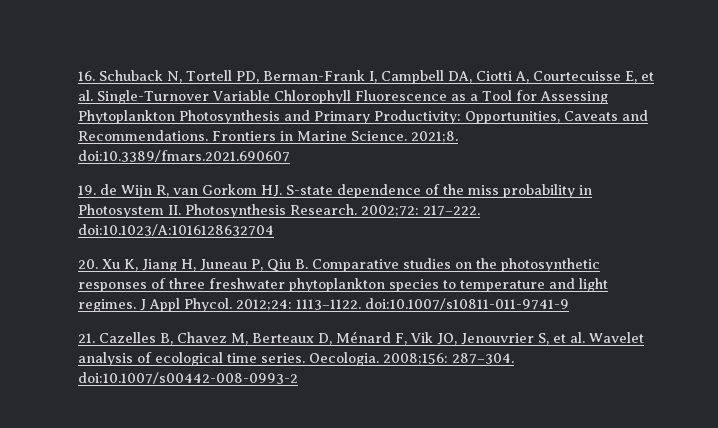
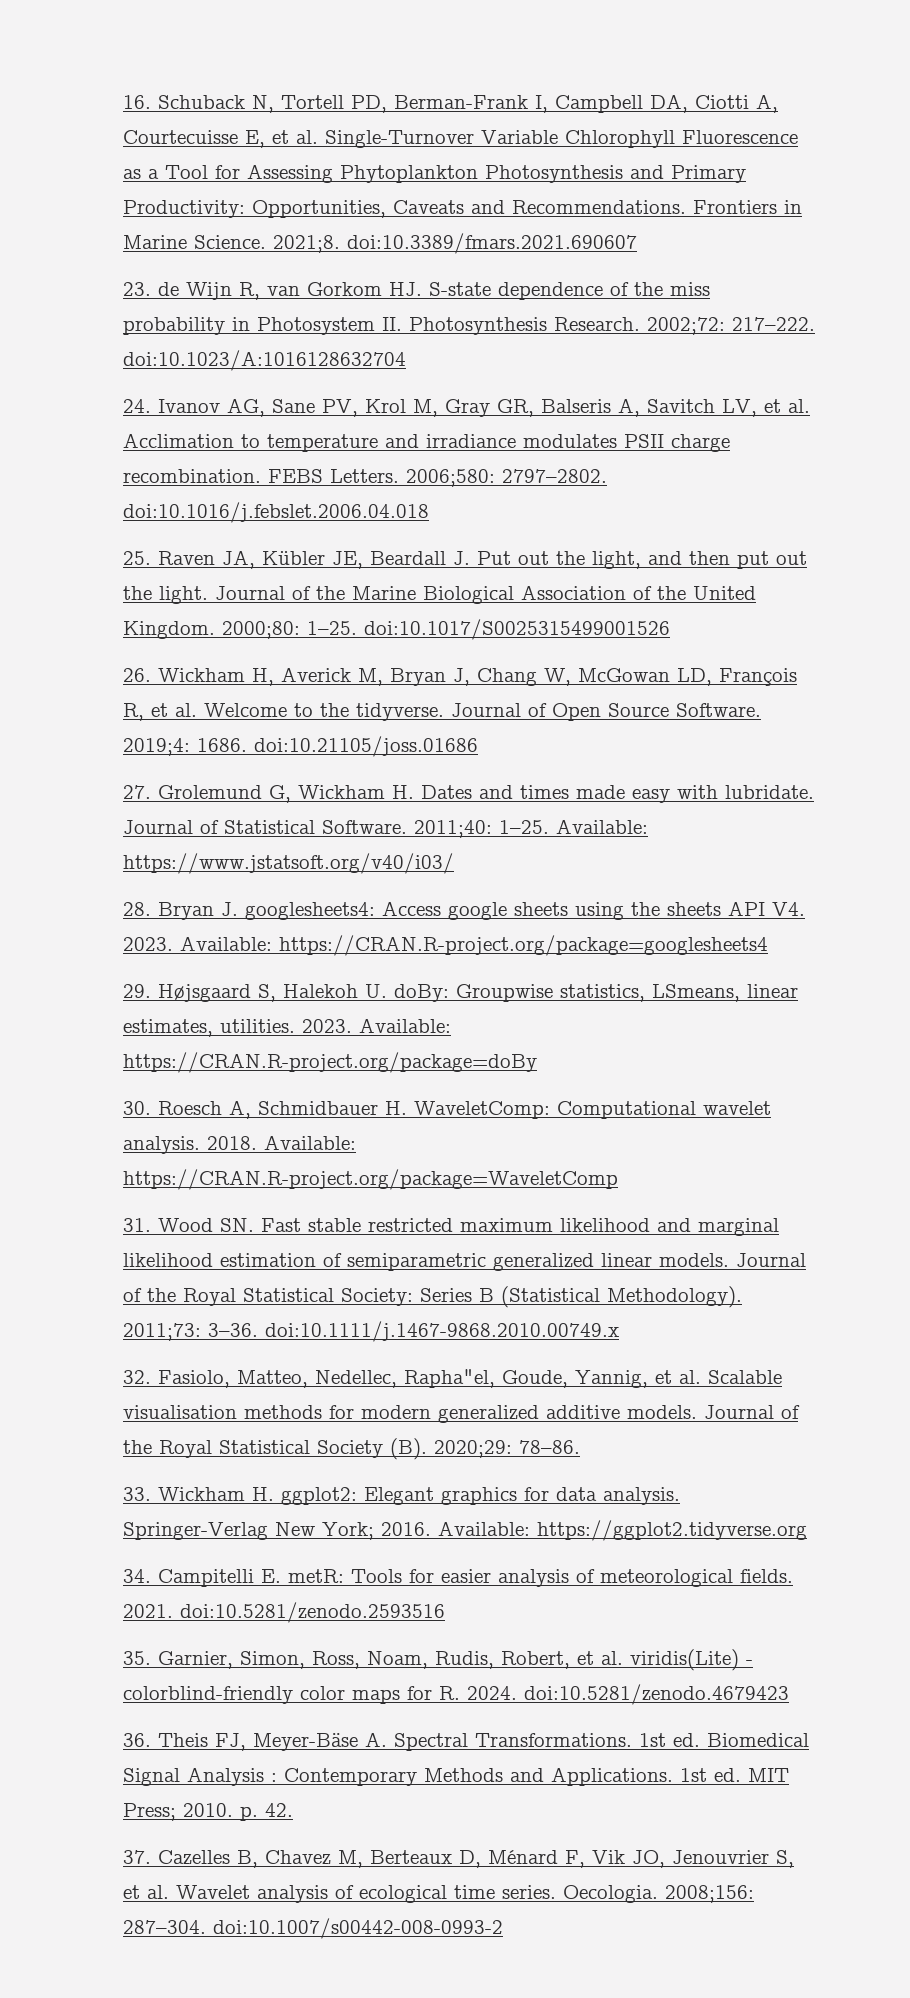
- 19. de Wijn R, van Gorkom HJ. S-state dependence of the miss probability in Photosystem II. Photosynthesis Research.
+ 23. de Wijn R, van Gorkom HJ. S-state dependence of the miss probability in Photosystem II. Photosynthesis Research.
- 20. Xu K, Jiang H, Juneau P, Qiu B. Comparative studies on the photosynthetic responses of three freshwater phytoplankton species to temperature and light regimes. J Appl Phycol. 2012;24: 1113–1122. doi:10.1007/s10811-011-9741-9
- 21. Cazelles B, Chavez M, Berteaux D, Ménard F, Vik JO, Jenouvrier S, et al. Wavelet analysis of ecological time series.
+ 24. Ivanov AG, Sane PV, Krol M, Gray GR, Balseris A, Savitch LV, et al. Acclimation to temperature and irradiance modulates PSII charge recombination. FEBS Letters. 2006;580: 2797–2802. doi:10.1016/j.febslet.2006.04.018
+ 25. Raven JA, Kübler JE, Beardall J. Put out the light, and then put out the light. Journal of the Marine Biological Association of the United Kingdom. 2000;80: 1–25. doi:10.1017/S0025315499001526
+ 26. Wickham H, Averick M, Bryan J, Chang W, McGowan LD, François R, et al. Welcome to the tidyverse. Journal of Open Source Software. 2019;4: 1686. doi:10.21105/joss.01686
+ 27. Grolemund G, Wickham H. Dates and times made easy with lubridate. Journal of Statistical Software. 2011;40: 1–25. Available: https://www.jstatsoft.org/v40/i03/
+ 28. Bryan J. googlesheets4: Access google sheets using the sheets API V4. 2023. Available: https://CRAN.R-project.org/package=googlesheets4
+ 29. Højsgaard S, Halekoh U. doBy: Groupwise statistics, LSmeans, linear estimates, utilities. 2023. Available: https://CRAN.R-project.org/package=doBy
+ 30. Roesch A, Schmidbauer H. WaveletComp: Computational wavelet analysis. 2018. Available: https://CRAN.R-project.org/package=WaveletComp
+ 31. Wood SN. Fast stable restricted maximum likelihood and marginal likelihood estimation of semiparametric generalized linear models. Journal of the Royal Statistical Society: Series B (Statistical Methodology). 2011;73: 3–36. doi:10.1111/j.1467-9868.2010.00749.x
+ 32. Fasiolo, Matteo, Nedellec, Rapha"el, Goude, Yannig, et al. Scalable visualisation methods for modern generalized additive models. Journal of the Royal Statistical Society (B). 2020;29: 78–86.
+ 33. Wickham H. ggplot2: Elegant graphics for data analysis. Springer-Verlag New York; 2016. Available: https://ggplot2.tidyverse.org
+ 34. Campitelli E. metR: Tools for easier analysis of meteorological fields. 2021. doi:10.5281/zenodo.2593516
+ 35. Garnier, Simon, Ross, Noam, Rudis, Robert, et al. viridis(Lite) - colorblind-friendly color maps for R. 2024. doi:10.5281/zenodo.4679423
+ 36. Theis FJ, Meyer-Bäse A. Spectral Transformations. 1st ed. Biomedical Signal Analysis : Contemporary Methods and Applications. 1st ed. MIT Press; 2010. p. 42.
+ 37. Cazelles B, Chavez M, Berteaux D, Ménard F, Vik JO, Jenouvrier S, et al. Wavelet analysis of ecological time series.

